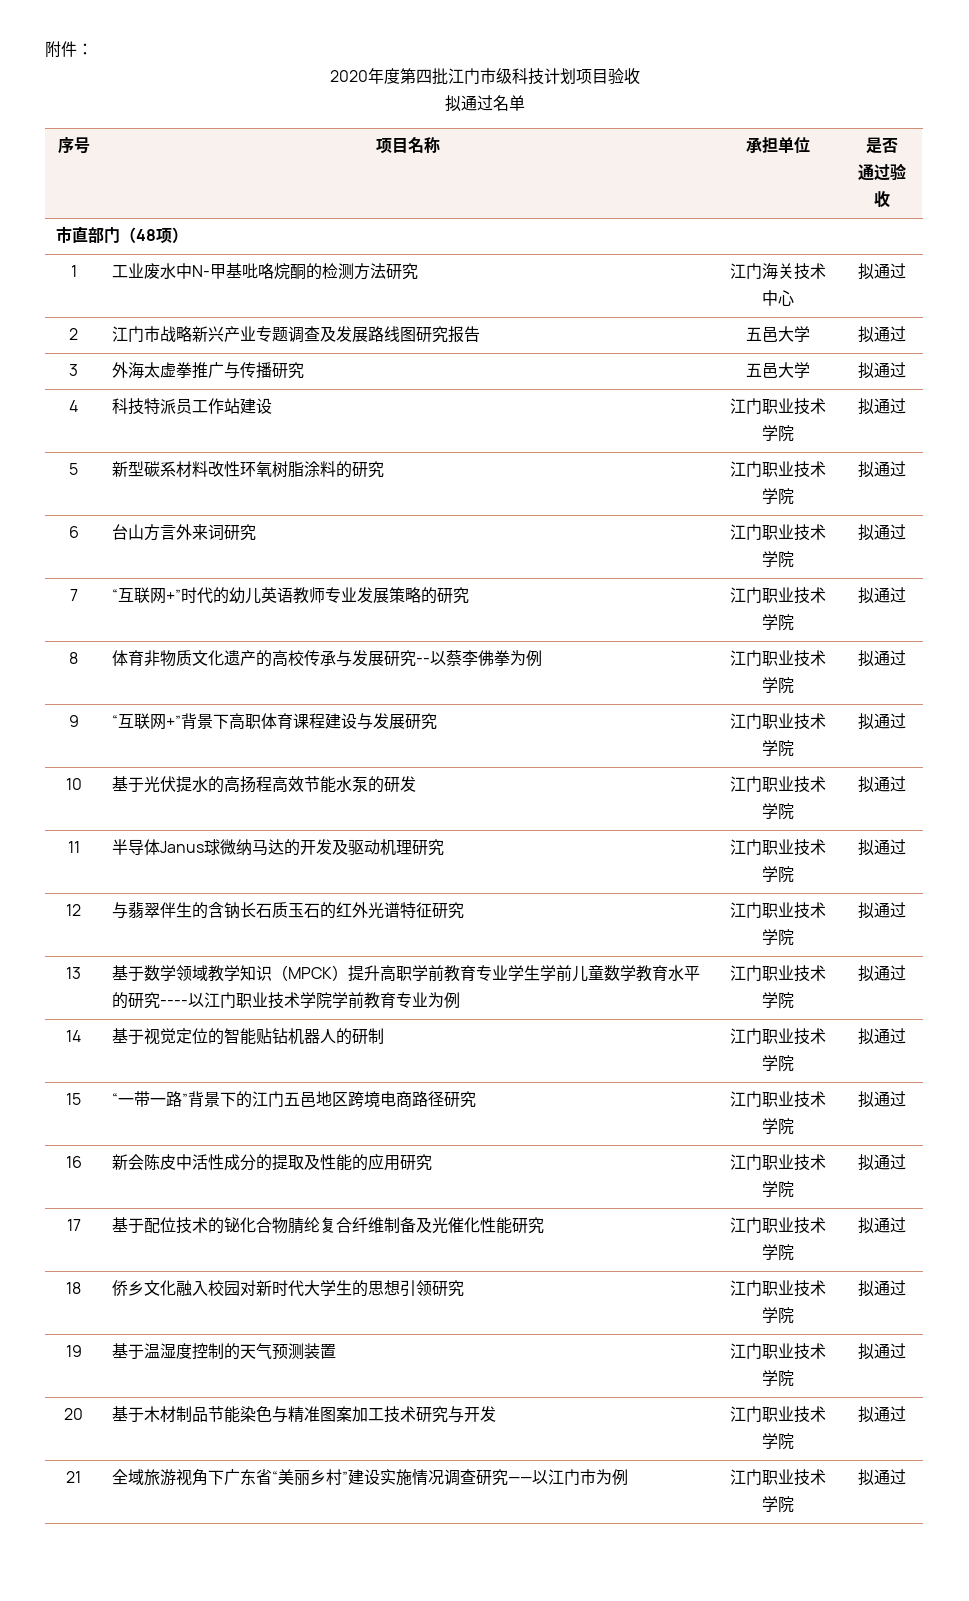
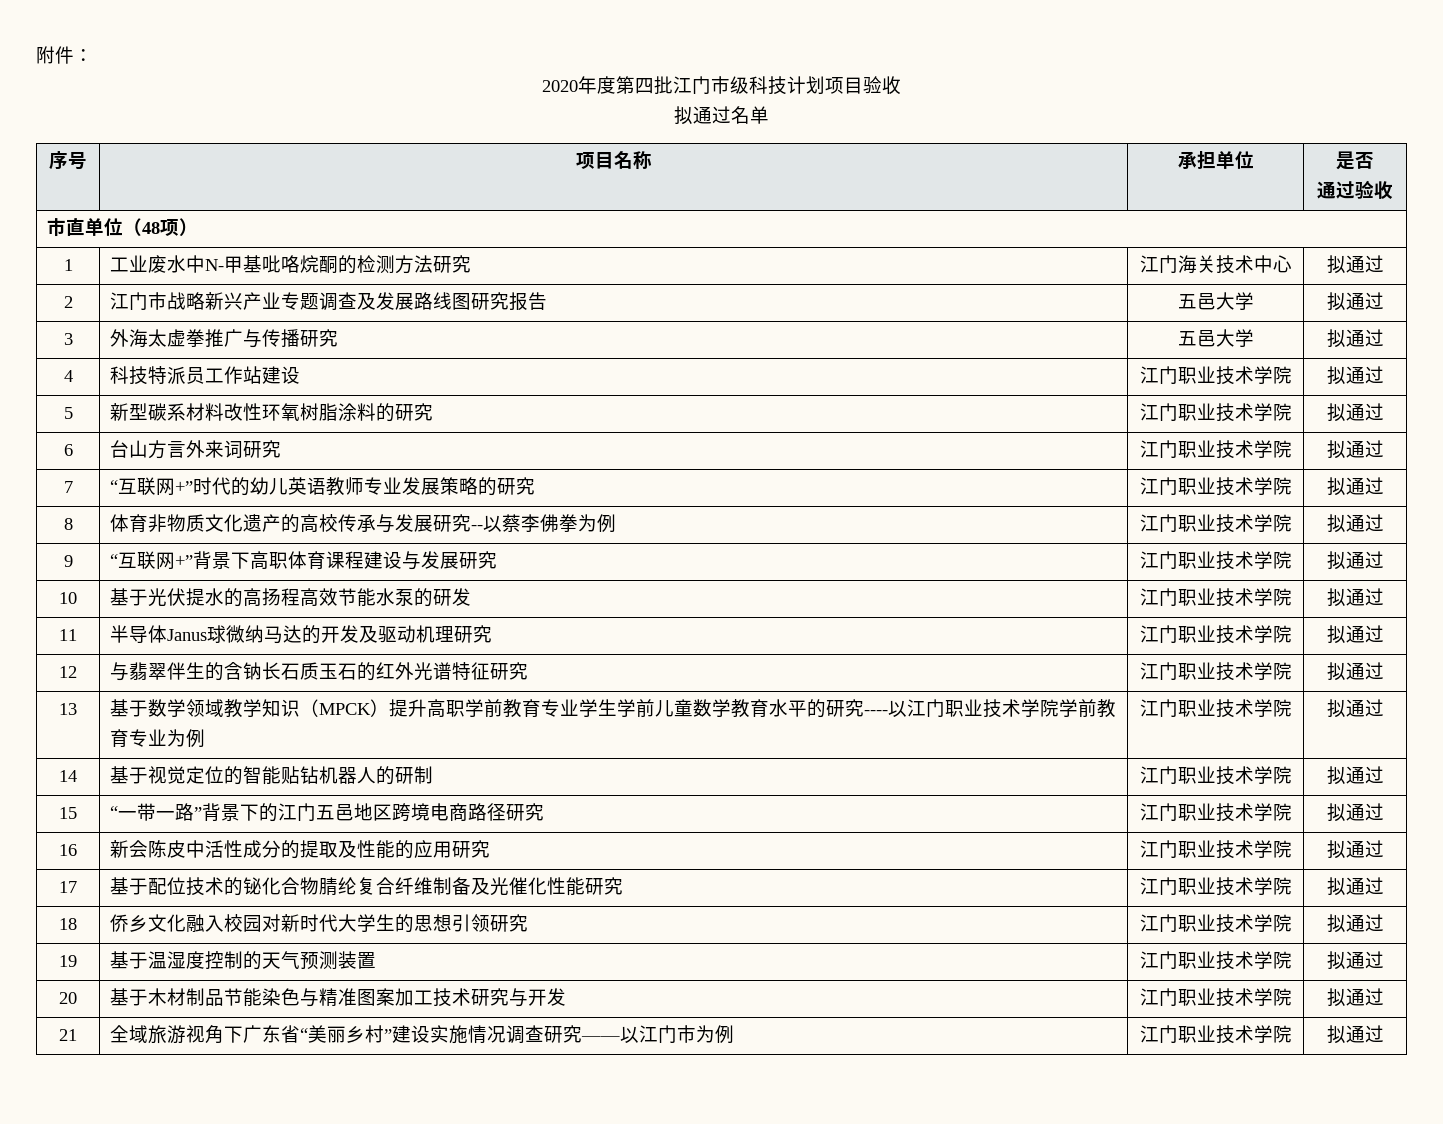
- 市直部门（48项）
+ 市直单位（48项）

